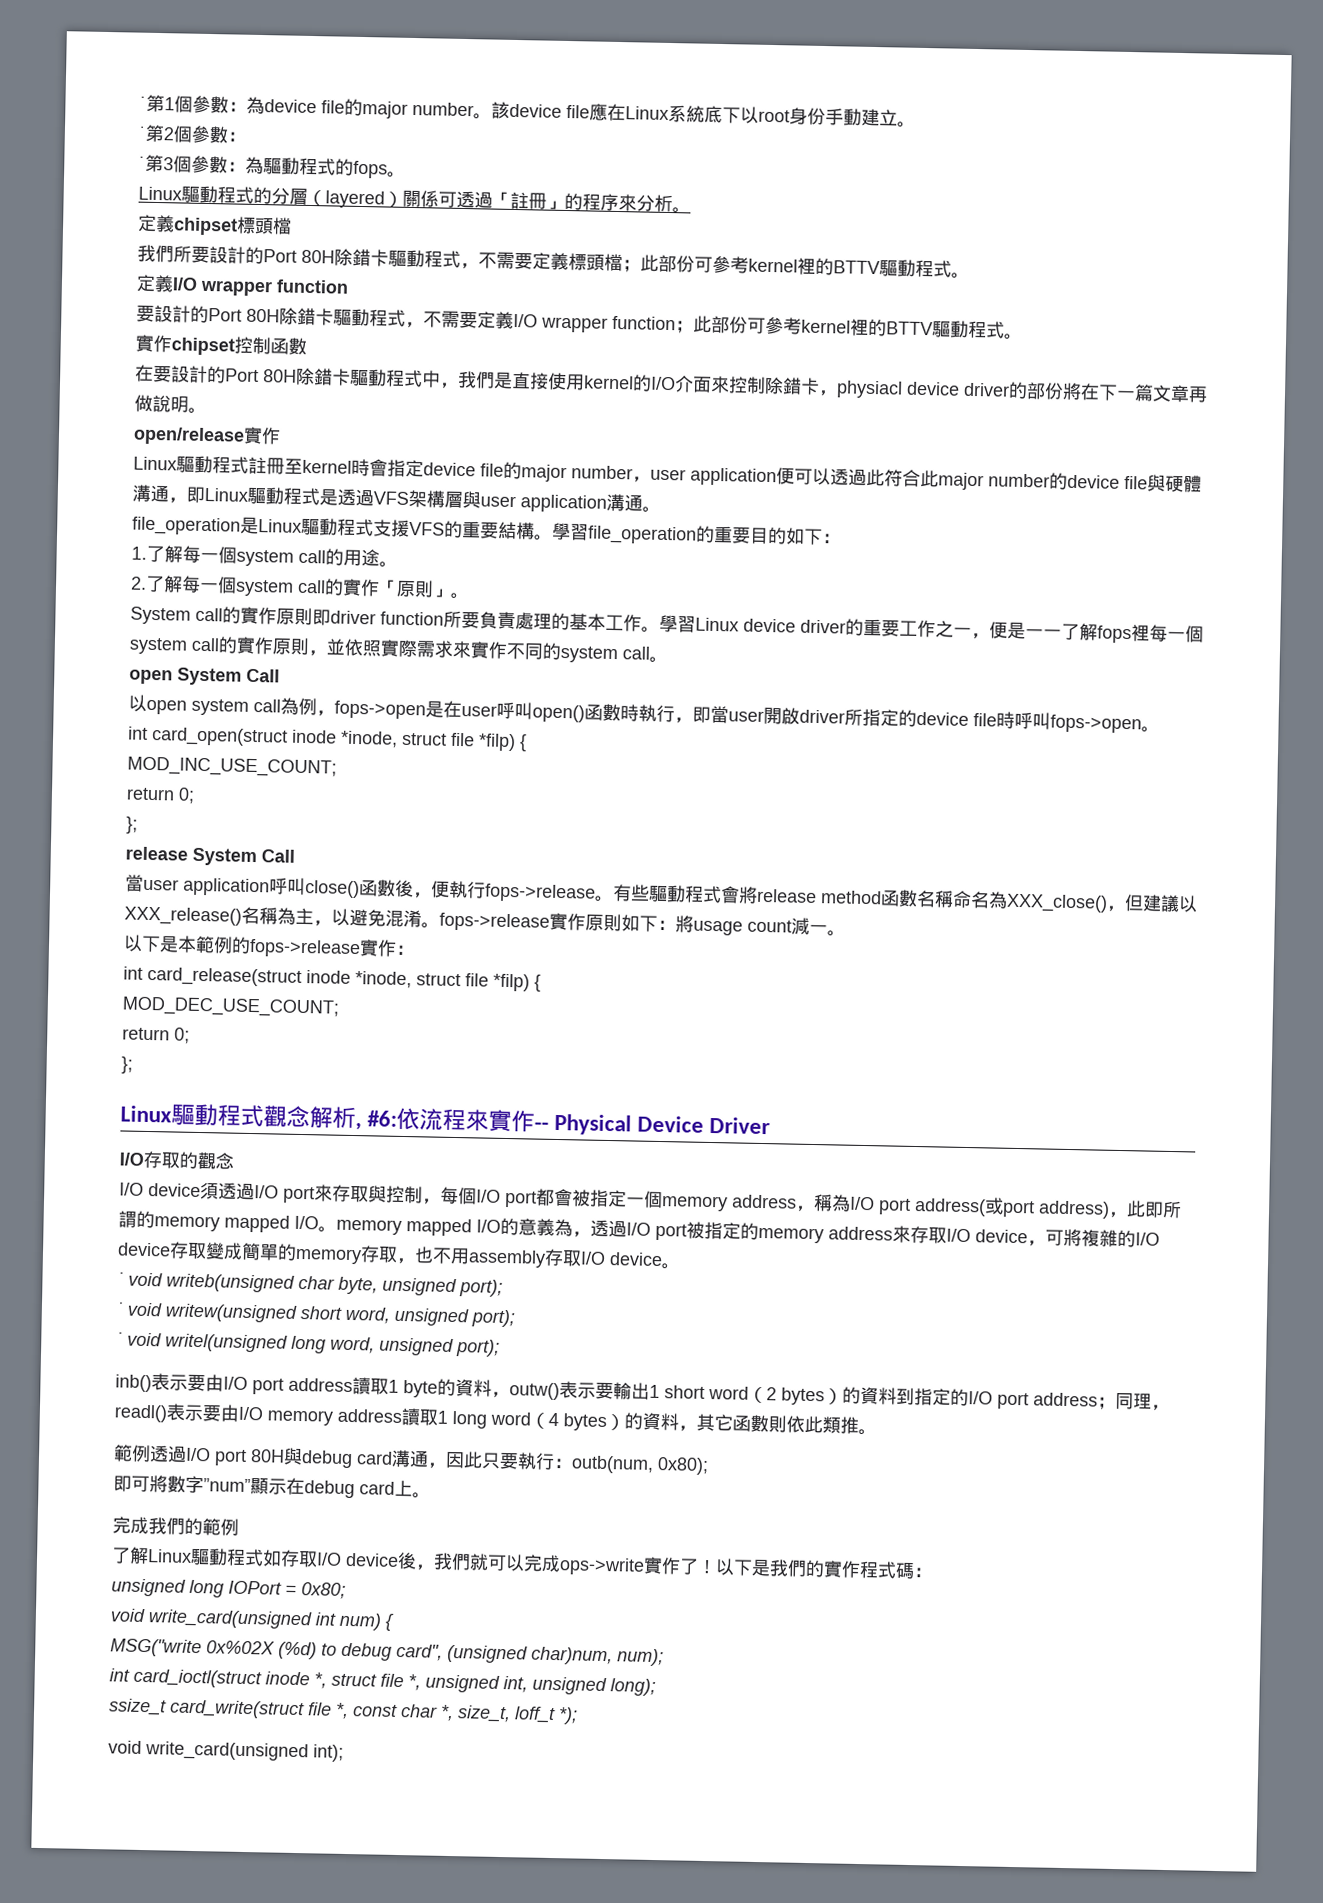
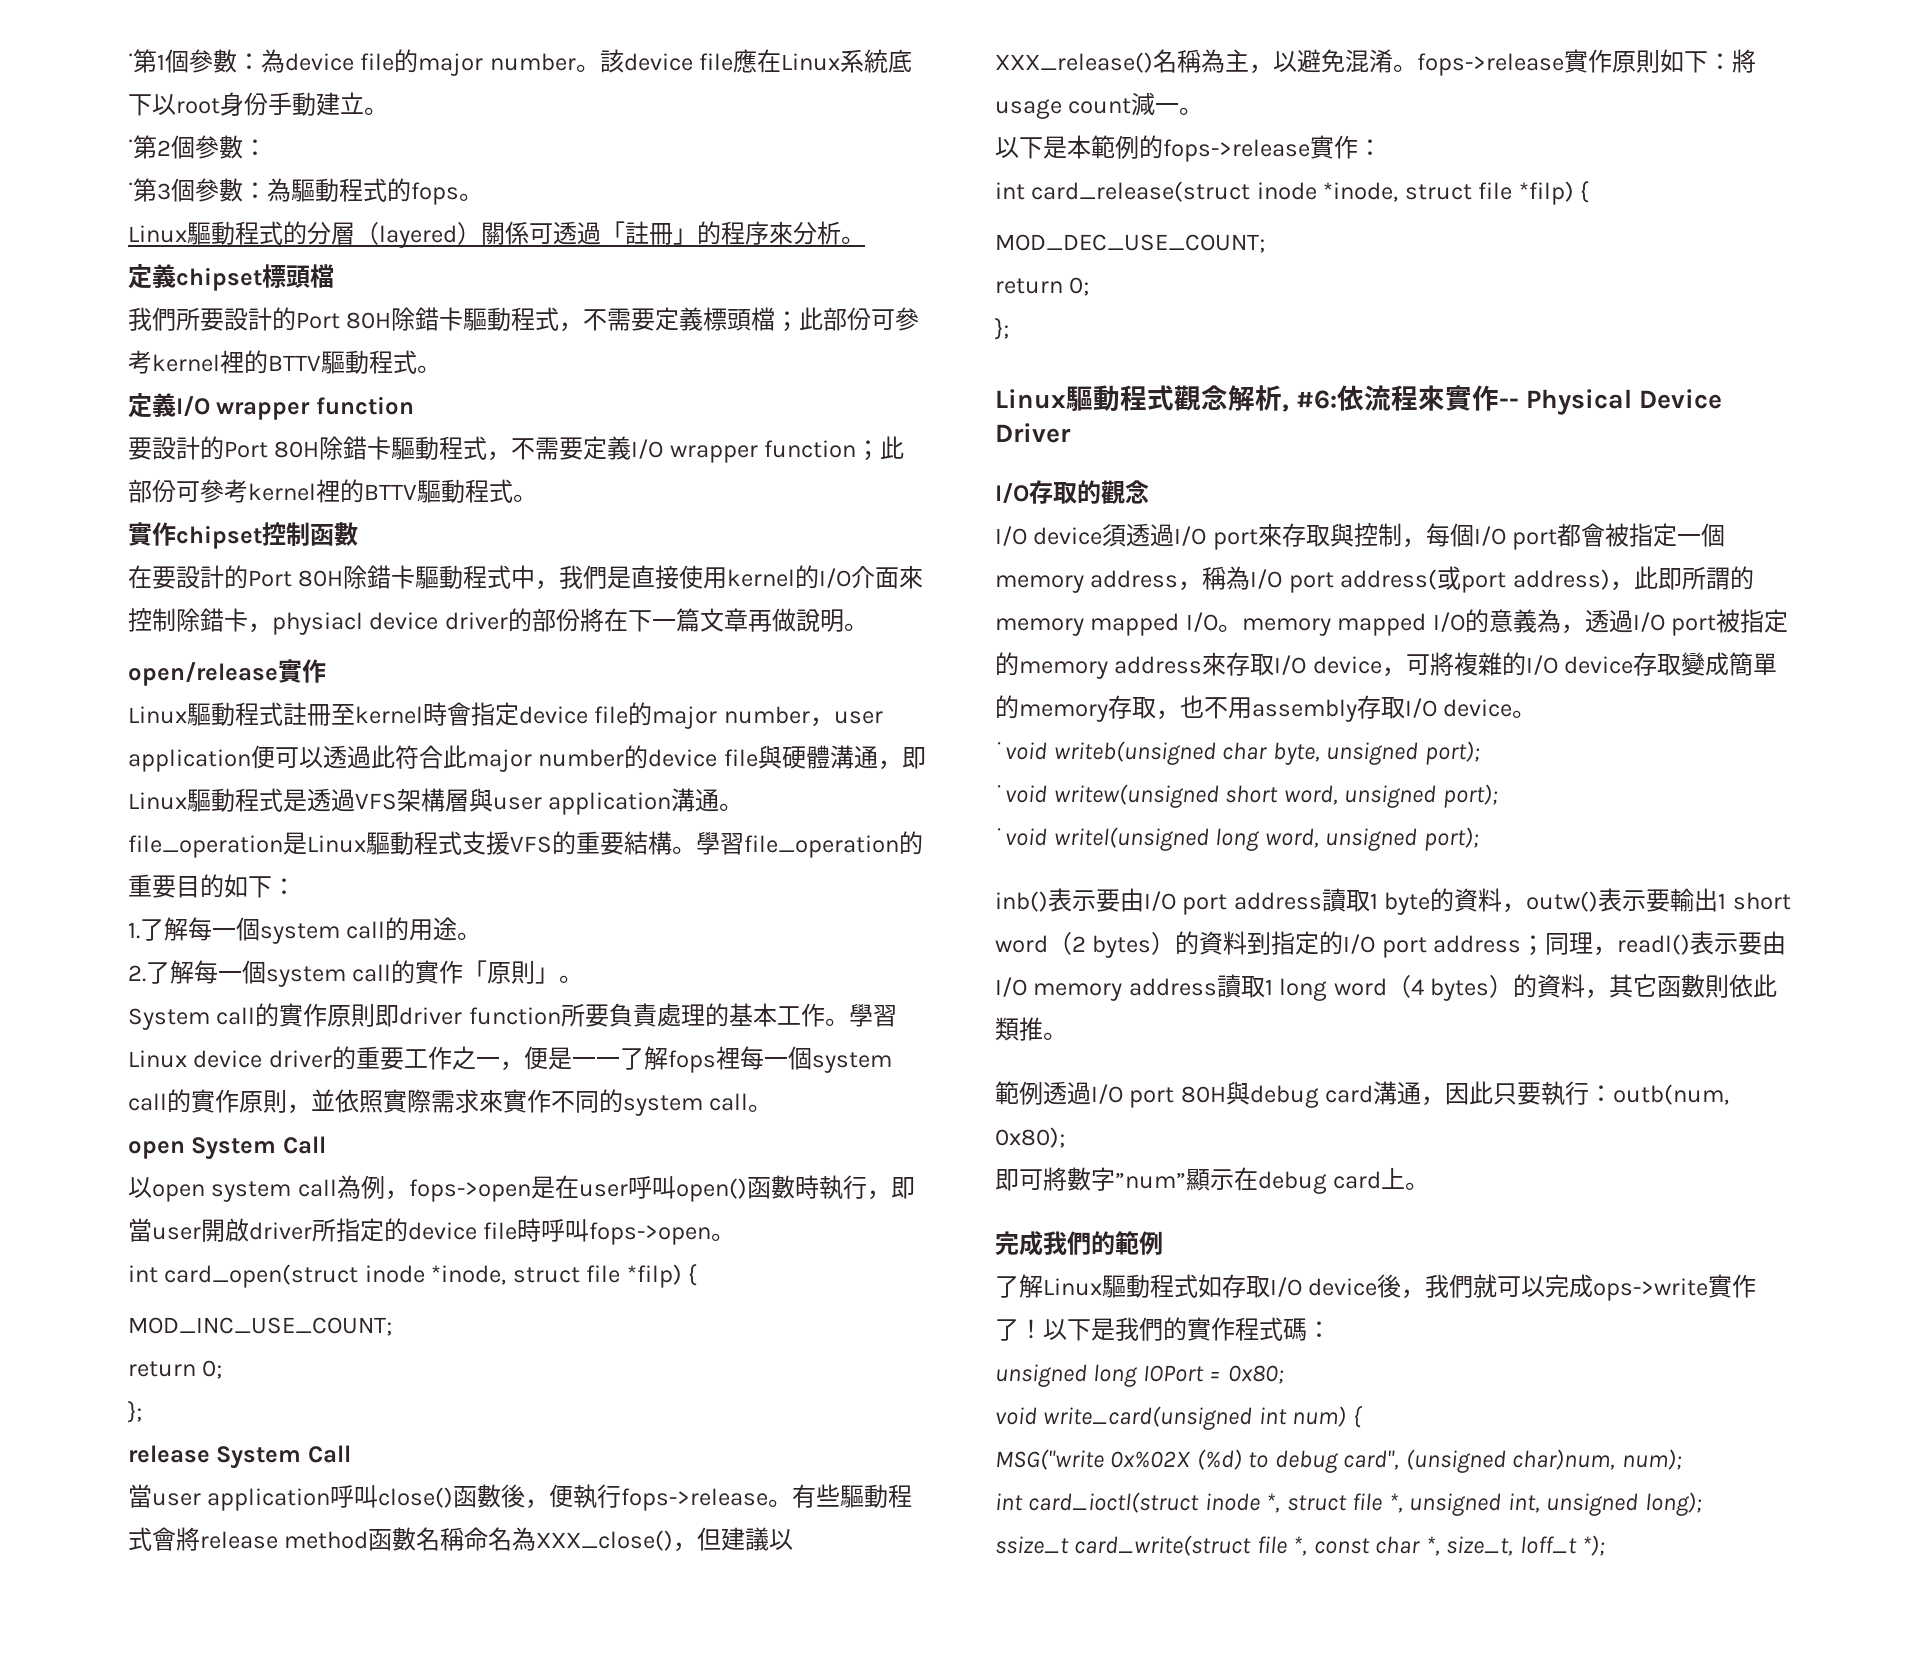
- void write_card(unsigned int);

